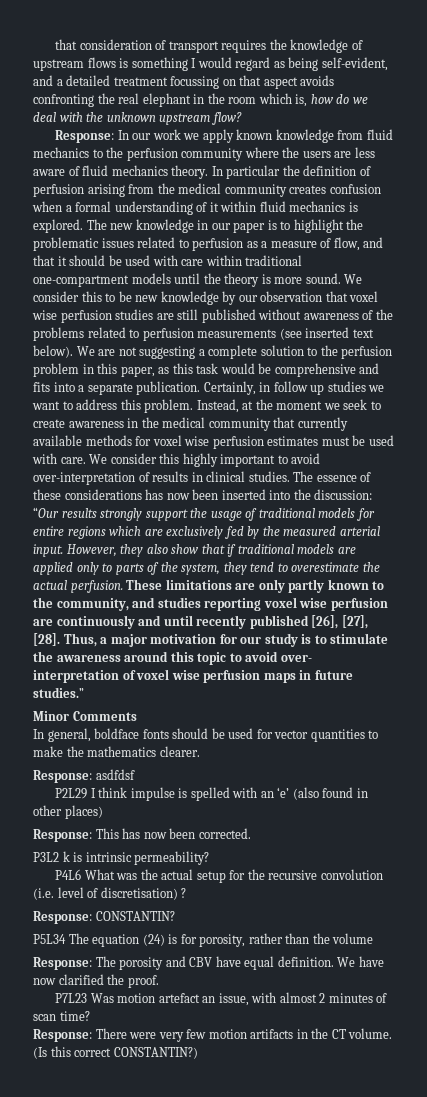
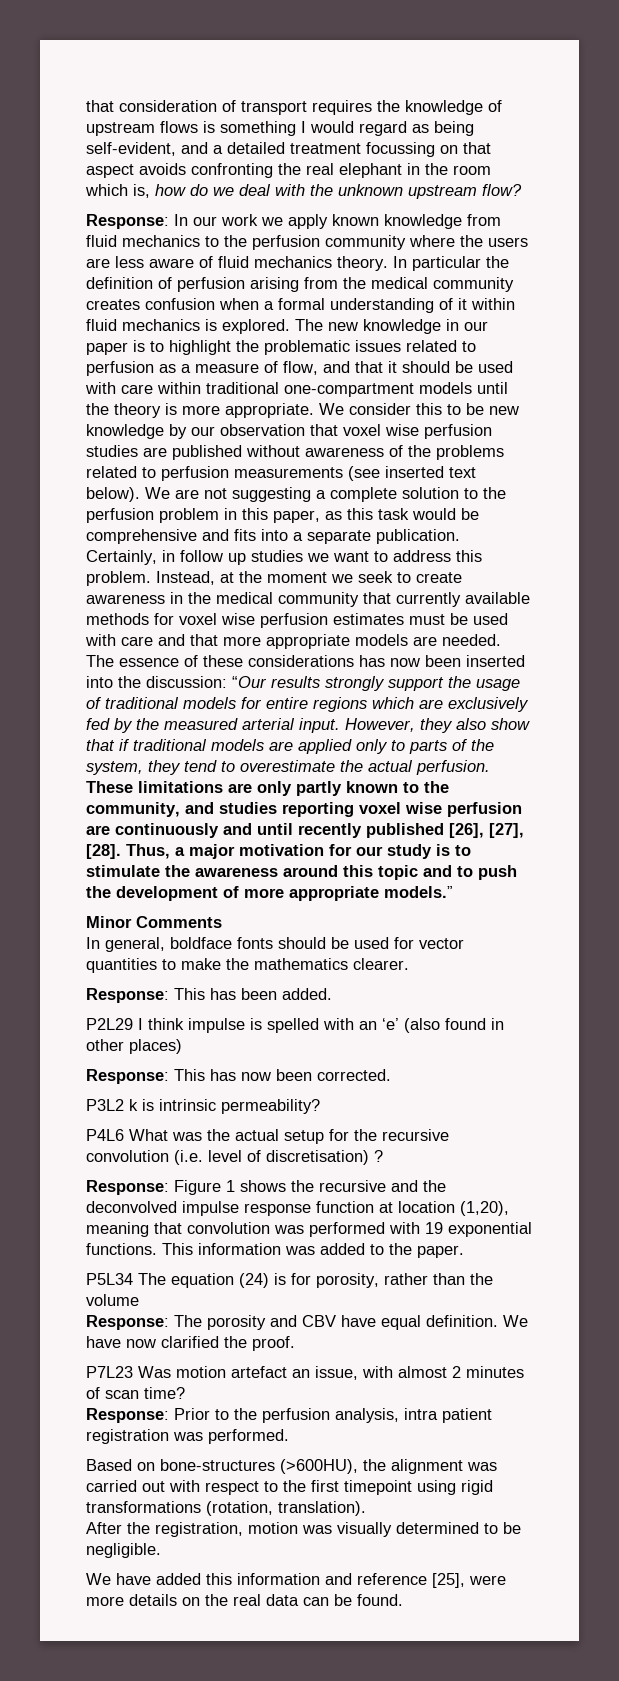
- The new knowledge in our paper is to highlight the problematic issues related to perfusion as a measure of flow, and that it should be used with care within traditional one-compartment models until the theory is more sound.
+ The new knowledge in our paper is to highlight the problematic issues related to perfusion as a measure of flow, and that it should be used with care within traditional one-compartment models until the theory is more appropriate.
- We consider this to be new knowledge by our observation that voxel wise perfusion studies are still published without awareness of the problems related to perfusion measurements (see inserted text below).
+ We consider this to be new knowledge by our observation that voxel wise perfusion studies are published without awareness of the problems related to perfusion measurements (see inserted text below).
- Instead, at the moment we seek to create awareness in the medical community that currently available methods for voxel wise perfusion estimates must be used with care. We consider this highly important to avoid over-interpretation of results in clinical studies.
+ Instead, at the moment we seek to create awareness in the medical community that currently available methods for voxel wise perfusion estimates must be used with care and that more appropriate models are needed.
- Thus, a major motivation for our study is to stimulate the awareness around this topic to avoid over- interpretation of voxel wise perfusion maps in future studies.”
+ Thus, a major motivation for our study is to stimulate the awareness around this topic and to push the development of more appropriate models.”
- Response: asdfdsf
+ Response: This has been added.
- Response: CONSTANTIN?
+ Response: Figure 1 shows the recursive and the deconvolved impulse response function at location (1,20), meaning that convolution was performed with 19 exponential functions. This information was added to the paper.
- Response: There were very few motion artifacts in the CT volume. (Is this correct CONSTANTIN?)
+ Response: Prior to the perfusion analysis, intra patient registration was performed.
+ Based on bone-structures (>600HU), the alignment was carried out with respect to the first timepoint using rigid transformations (rotation, translation).
+ After the registration, motion was visually determined to be negligible.
+ We have added this information and reference [25], were more details on the real data can be found.

